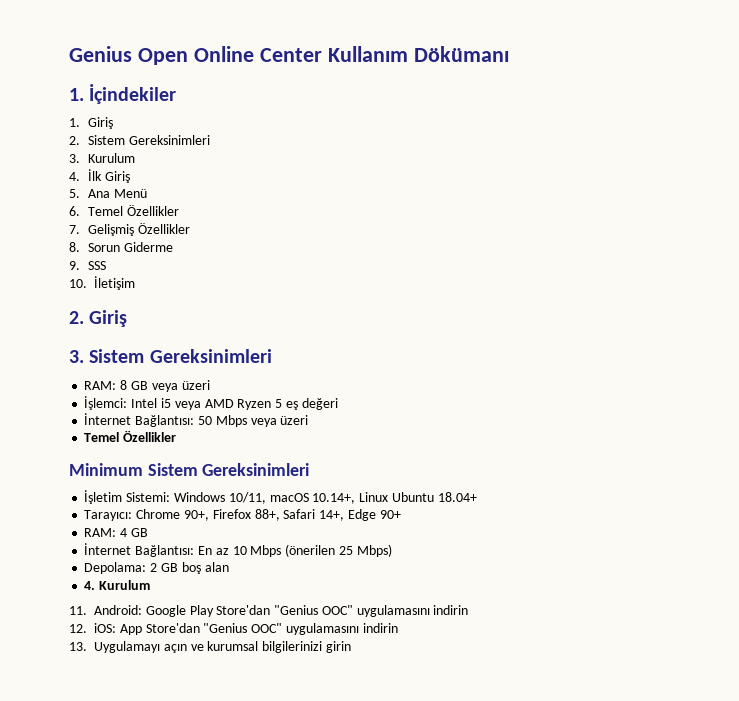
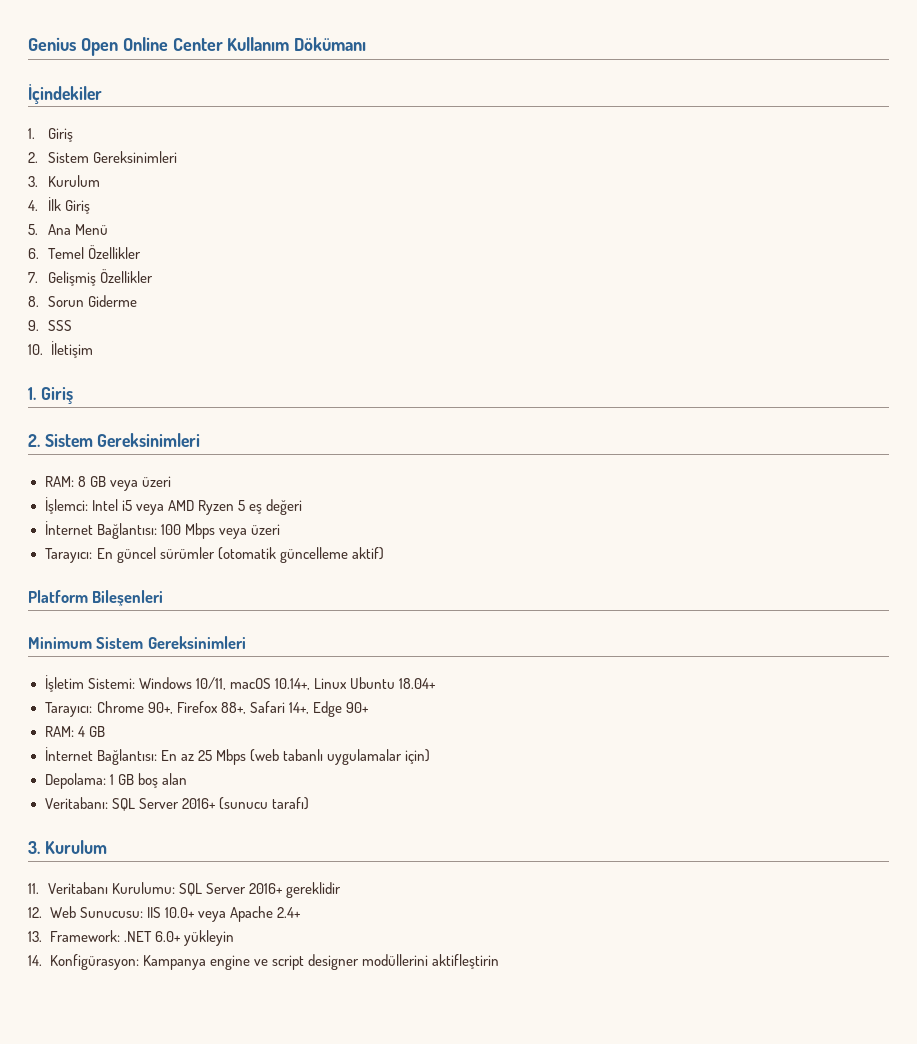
- 1. İçindekiler
+ İçindekiler
  10. İletişim
- 2. Giriş
- 3. Sistem Gereksinimleri
+ 1. Giriş
+ 2. Sistem Gereksinimleri
- İnternet Bağlantısı: 50 Mbps veya üzeri
- Temel Özellikler
+ İnternet Bağlantısı: 100 Mbps veya üzeri
+ Tarayıcı: En güncel sürümler (otomatik güncelleme aktif)
+ Platform Bileşenleri
- İnternet Bağlantısı: En az 10 Mbps (önerilen 25 Mbps)
+ İnternet Bağlantısı: En az 25 Mbps (web tabanlı uygulamalar için)
- Depolama: 2 GB boş alan
+ Depolama: 1 GB boş alan
- 4. Kurulum
- 11. Android: Google Play Store'dan "Genius OOC" uygulamasını indirin
- 12. iOS: App Store'dan "Genius OOC" uygulamasını indirin
- 13. Uygulamayı açın ve kurumsal bilgilerinizi girin
+ Veritabanı: SQL Server 2016+ (sunucu tarafı)
+ 3. Kurulum
+ 11. Veritabanı Kurulumu: SQL Server 2016+ gereklidir
+ 12. Web Sunucusu: IIS 10.0+ veya Apache 2.4+
+ 13. Framework: .NET 6.0+ yükleyin
+ 14. Konfigürasyon: Kampanya engine ve script designer modüllerini aktifleştirin

